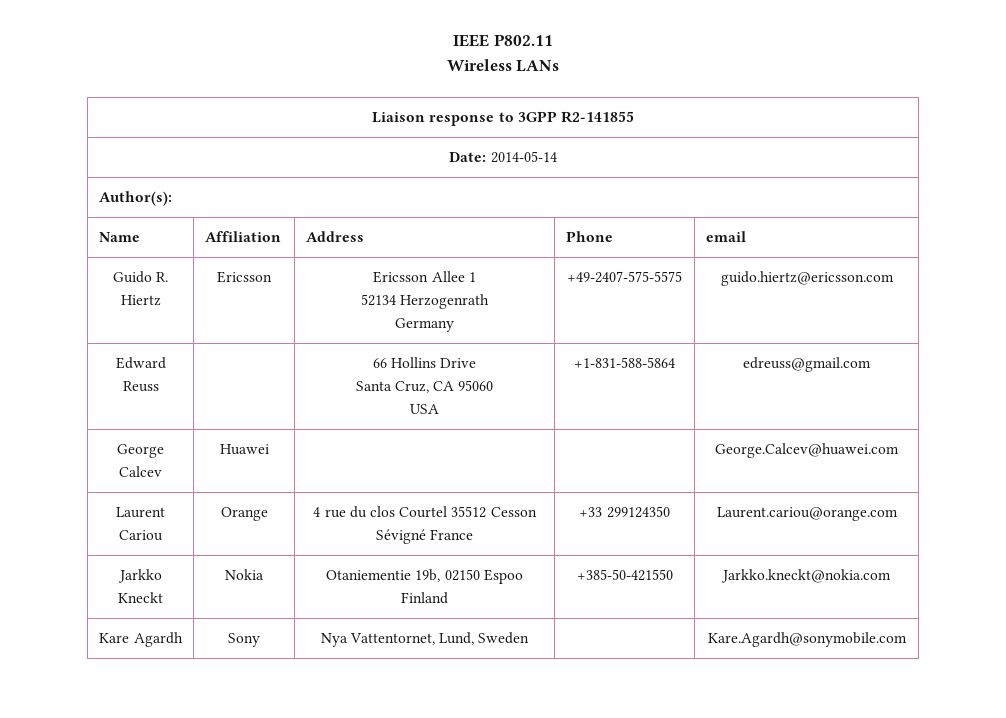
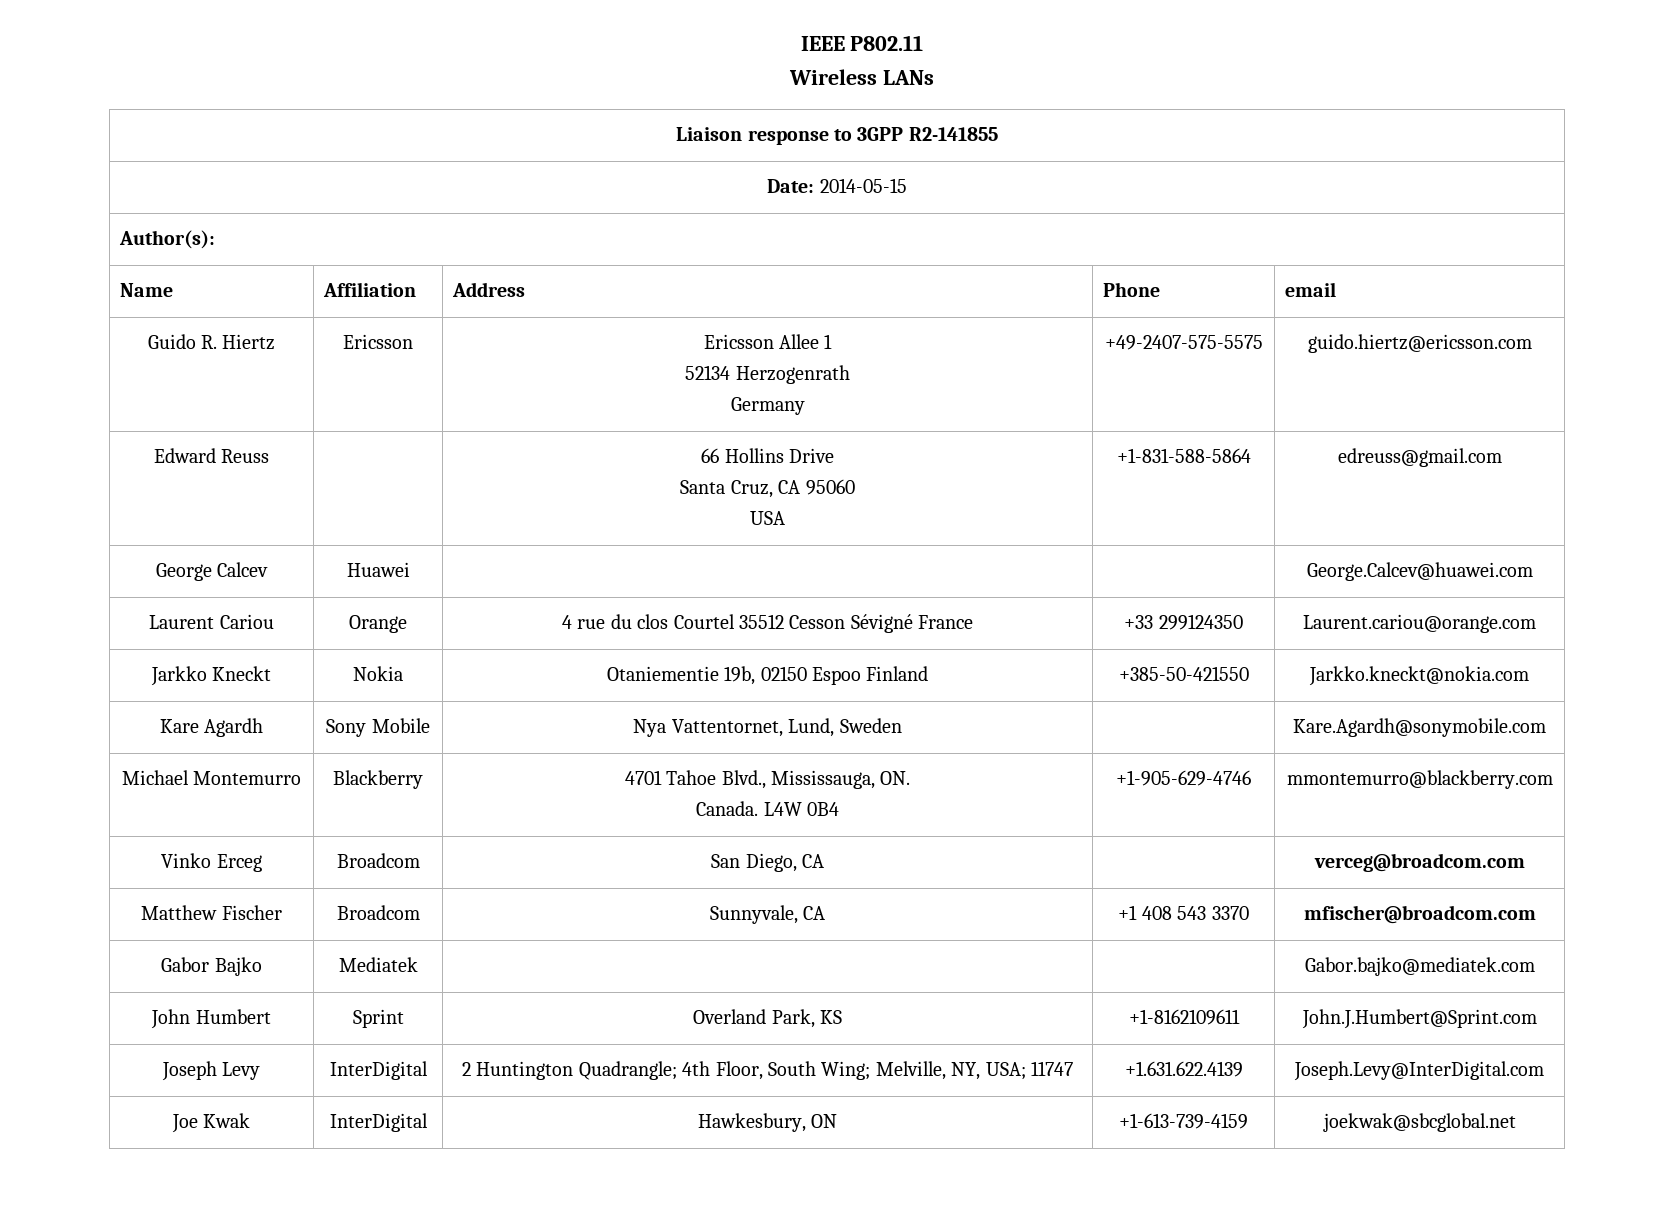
- Date: 2014-05-14
+ Date: 2014-05-15
- Kare Agardh | Sony | Nya Vattentornet, Lund, Sweden | | Kare.Agardh@sonymobile.com
+ Kare Agardh | Sony Mobile | Nya Vattentornet, Lund, Sweden | | Kare.Agardh@sonymobile.com
+ Michael Montemurro | Blackberry | 4701 Tahoe Blvd., Mississauga, ON.
+ Canada. L4W 0B4 | +1-905-629-4746 | mmontemurro@blackberry.com
+ Vinko Erceg | Broadcom | San Diego, CA | | verceg@broadcom.com
+ Matthew Fischer | Broadcom | Sunnyvale, CA | +1 408 543 3370 | mfischer@broadcom.com
+ Gabor Bajko | Mediatek | | | Gabor.bajko@mediatek.com
+ John Humbert | Sprint | Overland Park, KS | +1-8162109611 | John.J.Humbert@Sprint.com
+ Joseph Levy | InterDigital | 2 Huntington Quadrangle; 4th Floor, South Wing; Melville, NY, USA; 11747 | +1.631.622.4139 | Joseph.Levy@InterDigital.com
+ Joe Kwak | InterDigital | Hawkesbury, ON | +1-613-739-4159 | joekwak@sbcglobal.net

